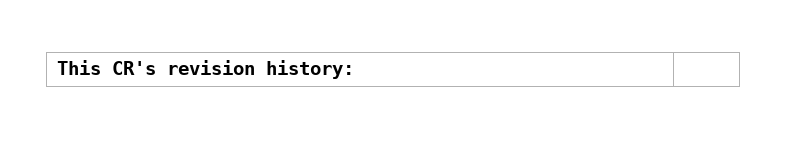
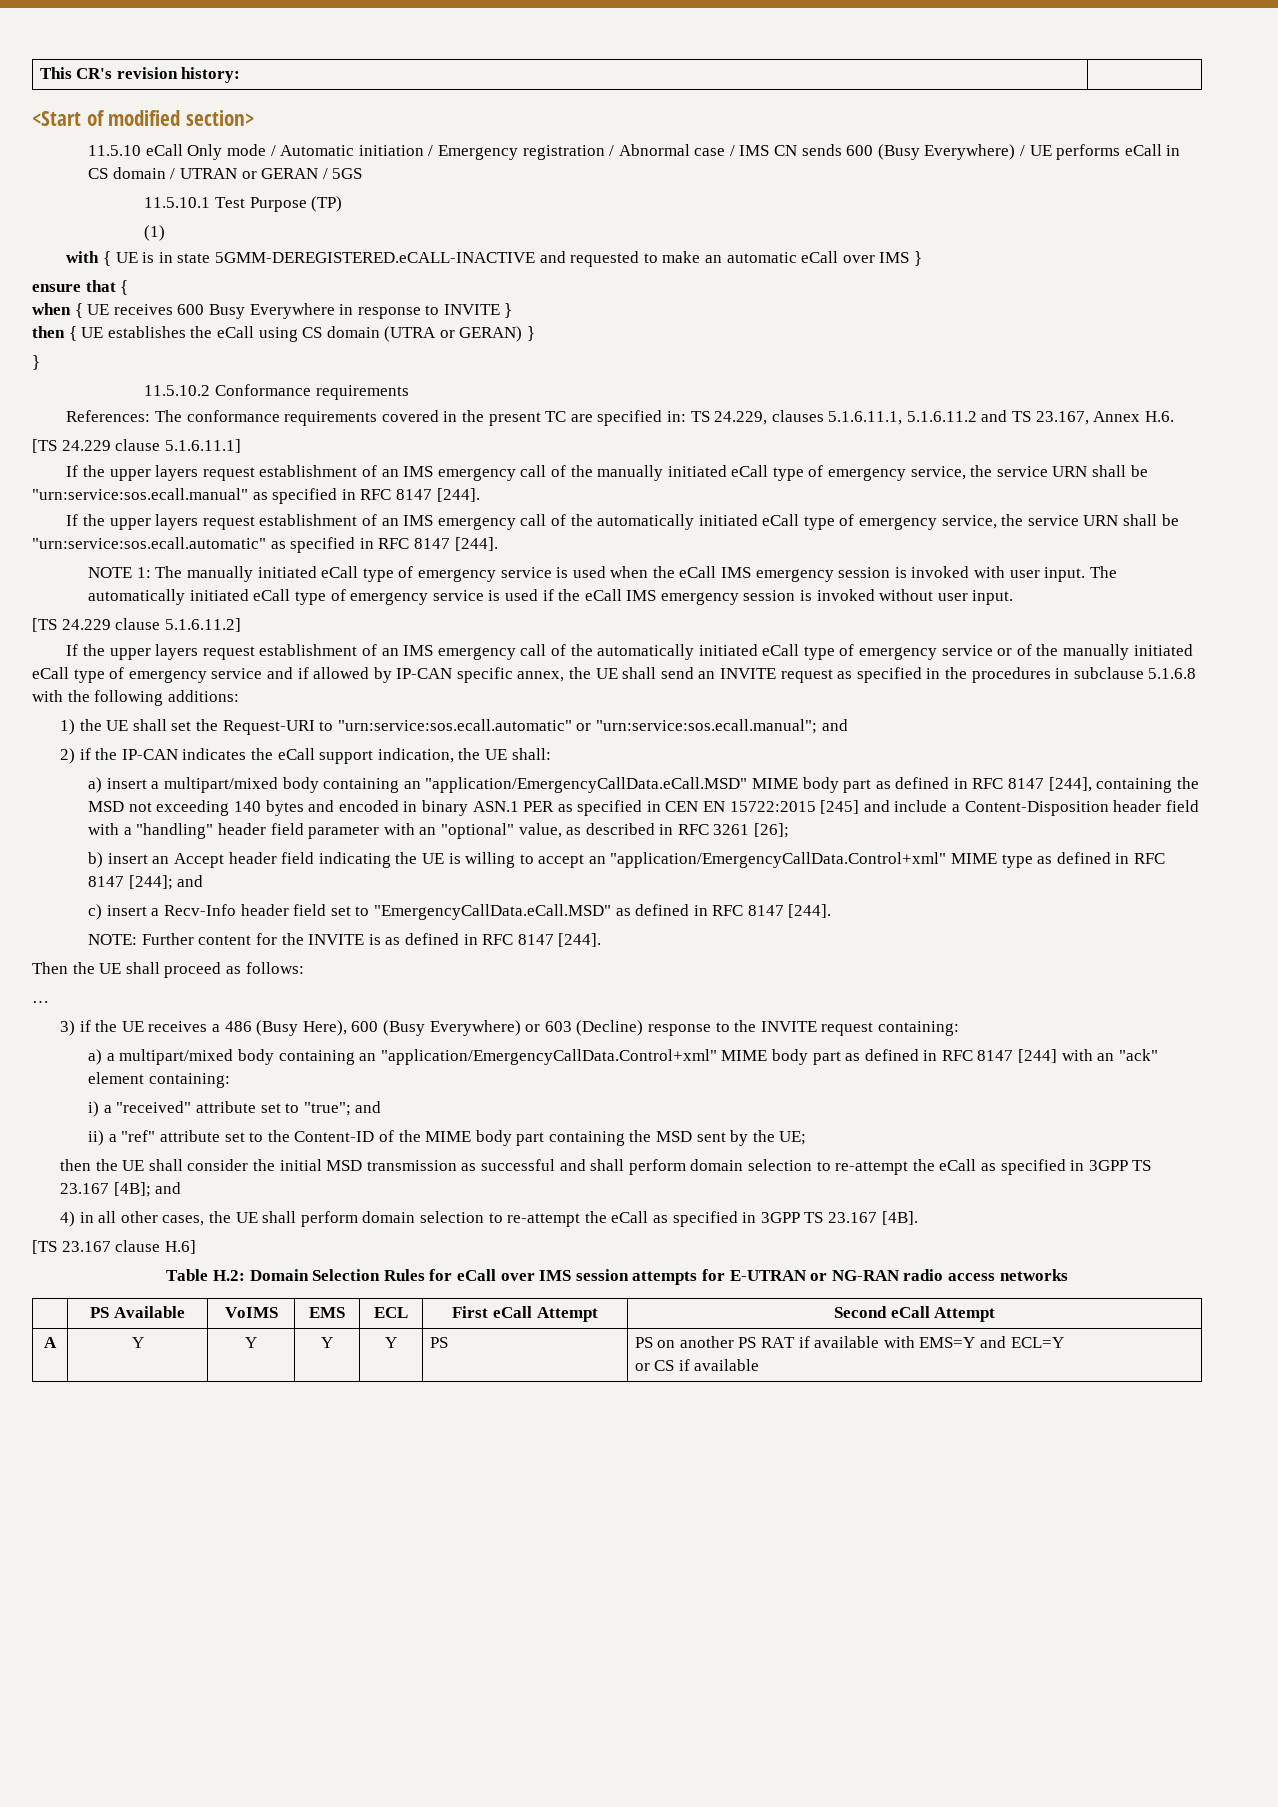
+ <Start of modified section>
+ 11.5.10 eCall Only mode / Automatic initiation / Emergency registration / Abnormal case / IMS CN sends 600 (Busy Everywhere) / UE performs eCall in CS domain / UTRAN or GERAN / 5GS
+ 11.5.10.1 Test Purpose (TP)
+ (1)
+ with { UE is in state 5GMM-DEREGISTERED.eCALL-INACTIVE and requested to make an automatic eCall over IMS }
+ ensure that {
+ when { UE receives 600 Busy Everywhere in response to INVITE }
+ then { UE establishes the eCall using CS domain (UTRA or GERAN) }
+ }
+ 11.5.10.2 Conformance requirements
+ References: The conformance requirements covered in the present TC are specified in: TS 24.229, clauses 5.1.6.11.1, 5.1.6.11.2 and TS 23.167, Annex H.6.
+ [TS 24.229 clause 5.1.6.11.1]
+ If the upper layers request establishment of an IMS emergency call of the manually initiated eCall type of emergency service, the service URN shall be "urn:service:sos.ecall.manual" as specified in RFC 8147 [244].
+ If the upper layers request establishment of an IMS emergency call of the automatically initiated eCall type of emergency service, the service URN shall be "urn:service:sos.ecall.automatic" as specified in RFC 8147 [244].
+ NOTE 1: The manually initiated eCall type of emergency service is used when the eCall IMS emergency session is invoked with user input. The automatically initiated eCall type of emergency service is used if the eCall IMS emergency session is invoked without user input.
+ [TS 24.229 clause 5.1.6.11.2]
+ If the upper layers request establishment of an IMS emergency call of the automatically initiated eCall type of emergency service or of the manually initiated eCall type of emergency service and if allowed by IP-CAN specific annex, the UE shall send an INVITE request as specified in the procedures in subclause 5.1.6.8 with the following additions:
+ 1) the UE shall set the Request-URI to "urn:service:sos.ecall.automatic" or "urn:service:sos.ecall.manual"; and
+ 2) if the IP-CAN indicates the eCall support indication, the UE shall:
+ a) insert a multipart/mixed body containing an "application/EmergencyCallData.eCall.MSD" MIME body part as defined in RFC 8147 [244], containing the MSD not exceeding 140 bytes and encoded in binary ASN.1 PER as specified in CEN EN 15722:2015 [245] and include a Content-Disposition header field with a "handling" header field parameter with an "optional" value, as described in RFC 3261 [26];
+ b) insert an Accept header field indicating the UE is willing to accept an "application/EmergencyCallData.Control+xml" MIME type as defined in RFC 8147 [244]; and
+ c) insert a Recv-Info header field set to "EmergencyCallData.eCall.MSD" as defined in RFC 8147 [244].
+ NOTE: Further content for the INVITE is as defined in RFC 8147 [244].
+ Then the UE shall proceed as follows:
+ …
+ 3) if the UE receives a 486 (Busy Here), 600 (Busy Everywhere) or 603 (Decline) response to the INVITE request containing:
+ a) a multipart/mixed body containing an "application/EmergencyCallData.Control+xml" MIME body part as defined in RFC 8147 [244] with an "ack" element containing:
+ i) a "received" attribute set to "true"; and
+ ii) a "ref" attribute set to the Content-ID of the MIME body part containing the MSD sent by the UE;
+ then the UE shall consider the initial MSD transmission as successful and shall perform domain selection to re-attempt the eCall as specified in 3GPP TS 23.167 [4B]; and
+ 4) in all other cases, the UE shall perform domain selection to re-attempt the eCall as specified in 3GPP TS 23.167 [4B].
+ [TS 23.167 clause H.6]
+ Table H.2: Domain Selection Rules for eCall over IMS session attempts for E-UTRAN or NG-RAN radio access networks
+ | PS Available | VoIMS | EMS | ECL | First eCall Attempt | Second eCall Attempt
+ A | Y | Y | Y | Y | PS | PS on another PS RAT if available with EMS=Y and ECL=Y
+ or CS if available

